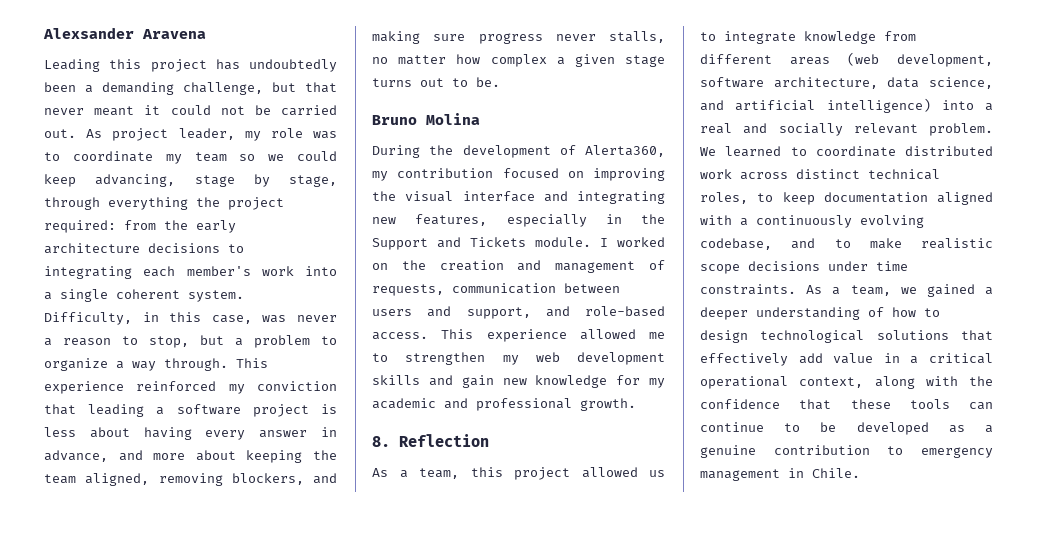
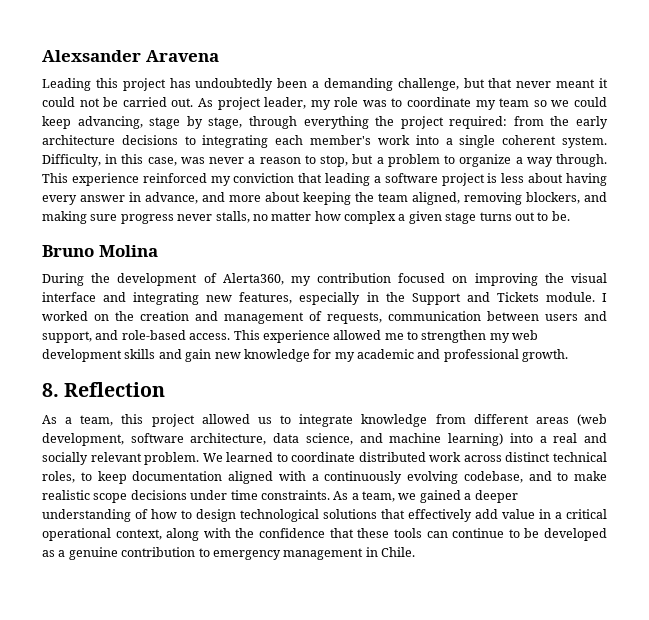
- As a team, this project allowed us to integrate knowledge from different areas (web development, software architecture, data science, and artificial intelligence) into a real and socially relevant problem.
+ As a team, this project allowed us to integrate knowledge from different areas (web development, software architecture, data science, and machine learning) into a real and socially relevant problem.

